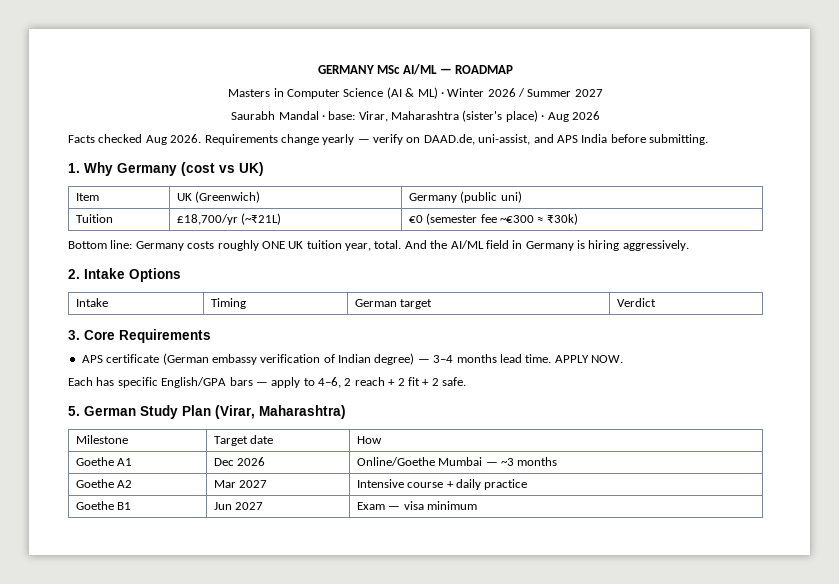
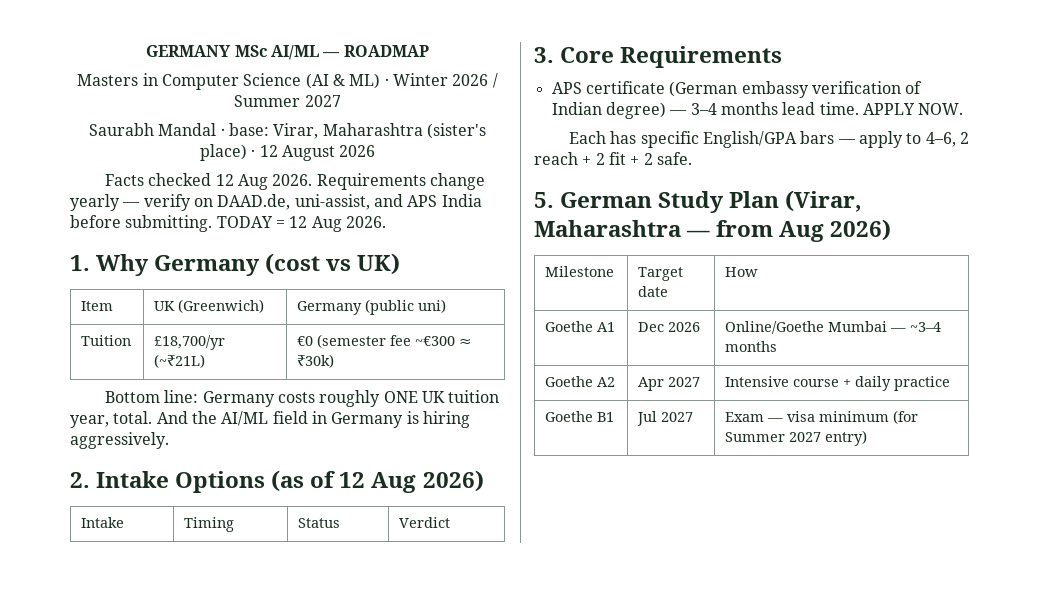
- Saurabh Mandal · base: Virar, Maharashtra (sister's place) · Aug 2026
+ Saurabh Mandal · base: Virar, Maharashtra (sister's place) · 12 August 2026
- Facts checked Aug 2026.
+ Facts checked 12 Aug 2026.
+ TODAY = 12 Aug 2026.
- 2. Intake Options
+ 2. Intake Options (as of 12 Aug 2026)
- Intake | Timing | German target | Verdict
+ Intake | Timing | Status | Verdict
- 5. German Study Plan (Virar, Maharashtra)
+ 5. German Study Plan (Virar, Maharashtra — from Aug 2026)
- Goethe A1 | Dec 2026 | Online/Goethe Mumbai — ~3 months
+ Goethe A1 | Dec 2026 | Online/Goethe Mumbai — ~3–4 months
- Goethe A2 | Mar 2027 | Intensive course + daily practice
+ Goethe A2 | Apr 2027 | Intensive course + daily practice
- Goethe B1 | Jun 2027 | Exam — visa minimum
+ Goethe B1 | Jul 2027 | Exam — visa minimum (for Summer 2027 entry)

